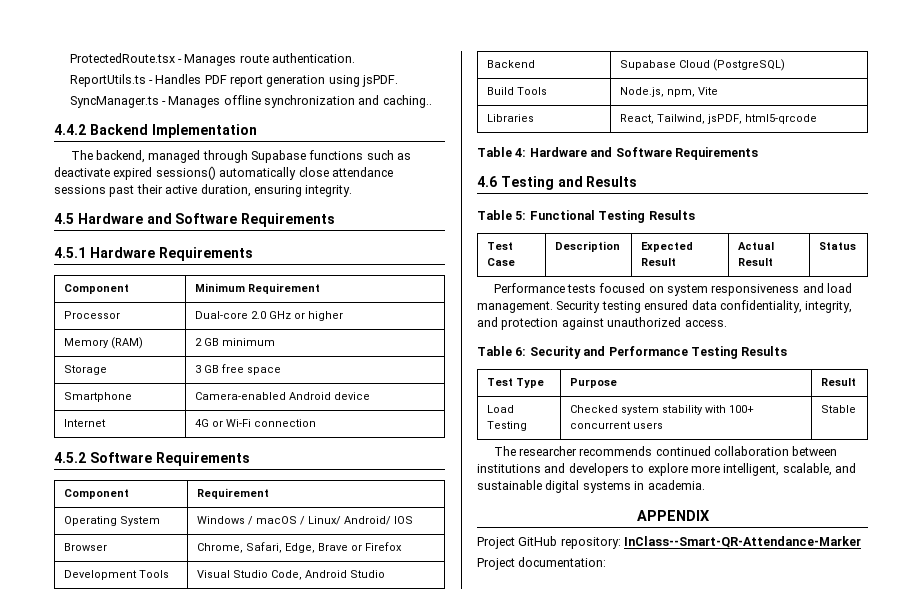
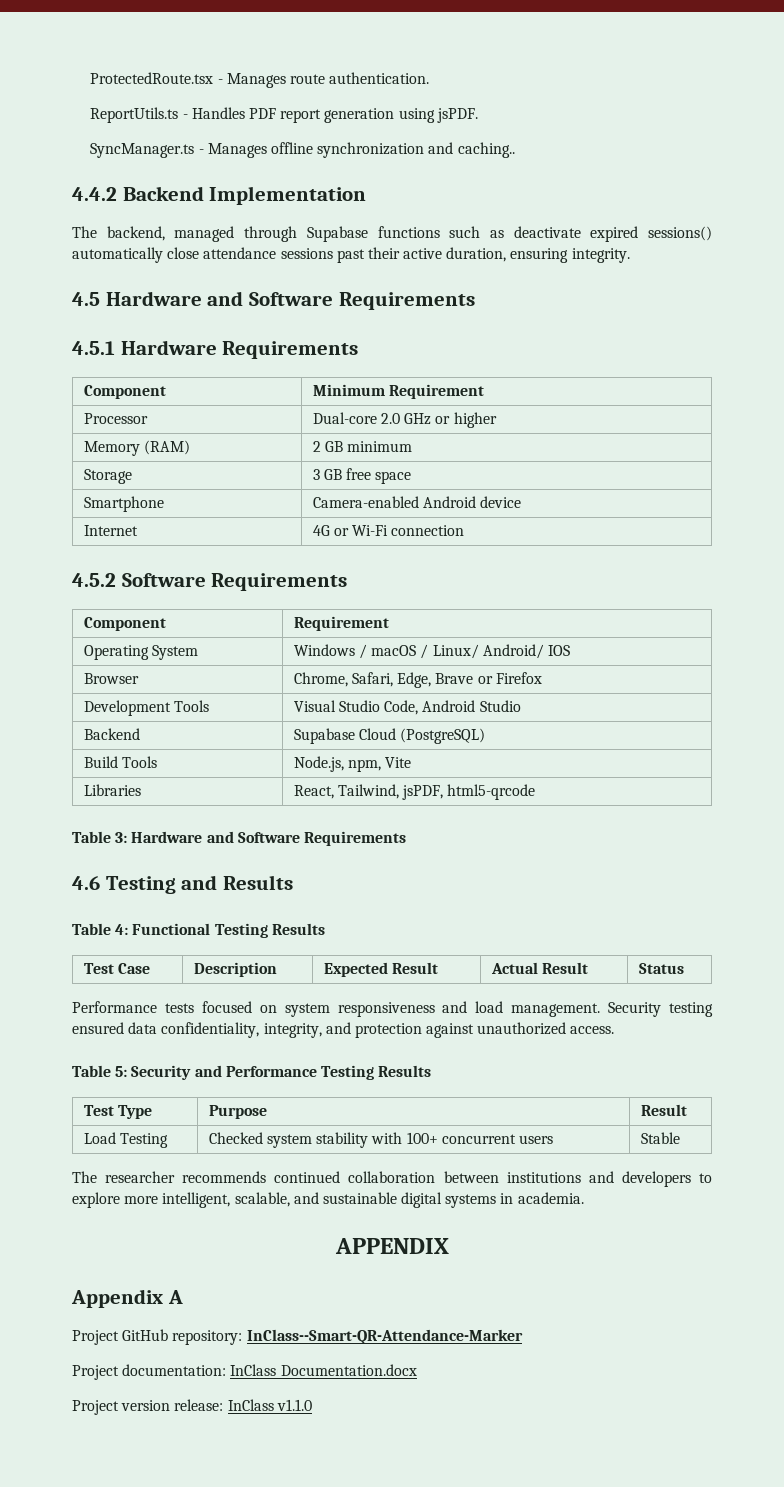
- Table 4: Hardware and Software Requirements
+ Table 3: Hardware and Software Requirements
- Table 5: Functional Testing Results
+ Table 4: Functional Testing Results
- Table 6: Security and Performance Testing Results
+ Table 5: Security and Performance Testing Results
+ Appendix A
- Project documentation:
+ Project documentation: InClass Documentation.docx
+ Project version release: InClass v1.1.0

